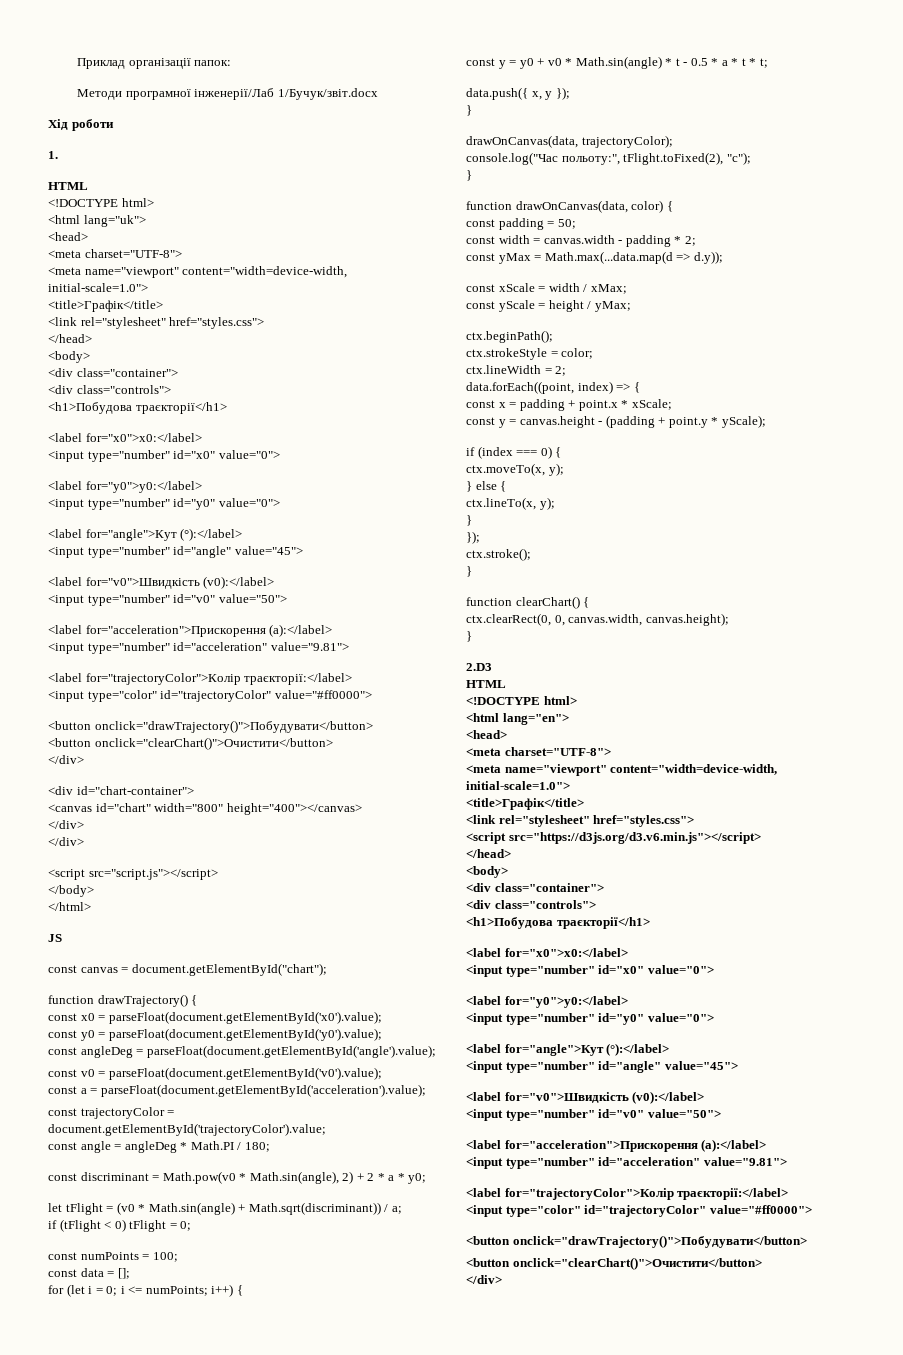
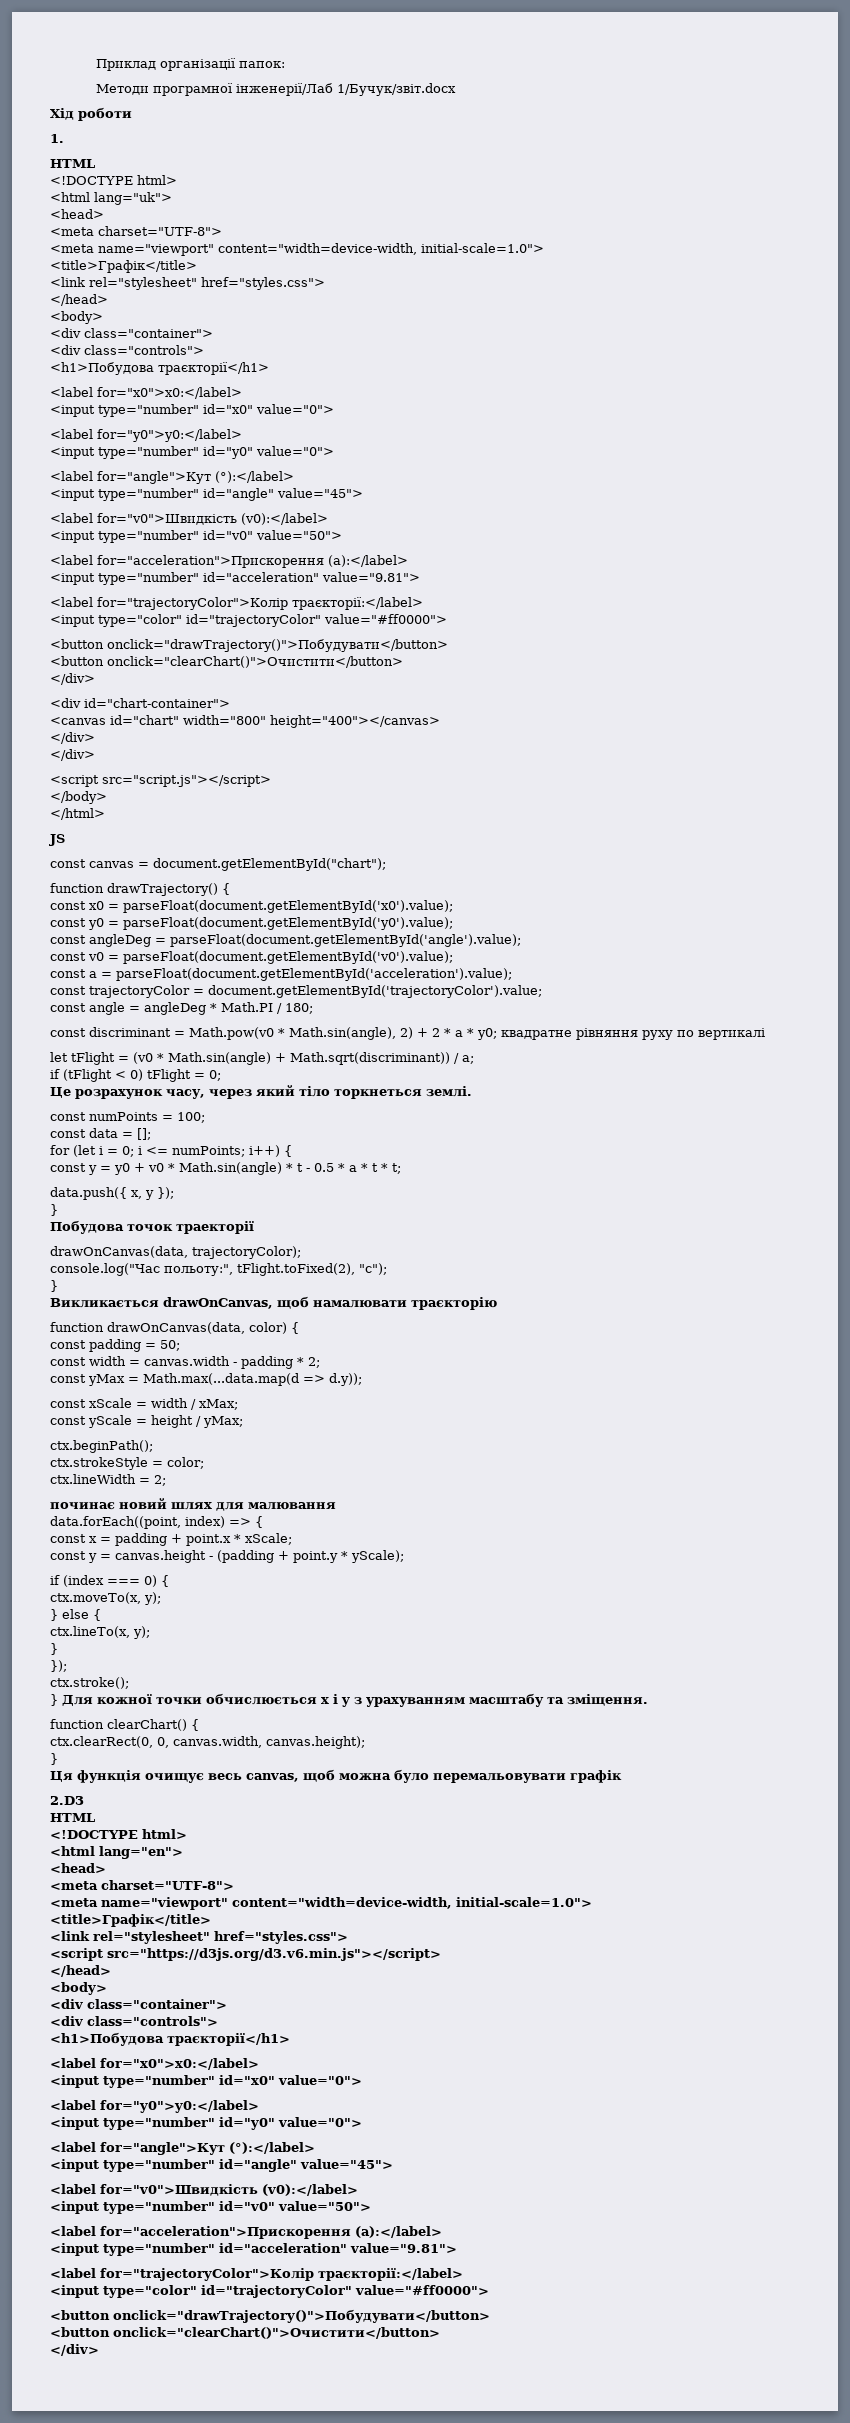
- const discriminant = Math.pow(v0 * Math.sin(angle), 2) + 2 * a * y0;
+ const discriminant = Math.pow(v0 * Math.sin(angle), 2) + 2 * a * y0; квадратне рівняння руху по вертикалі
+ Це розрахунок часу, через який тіло торкнеться землі.
+ Побудова точок траекторії
+ Викликається drawOnCanvas, щоб намалювати траєкторію
+ починає новий шлях для малювання
  ctx.stroke();
- }
+ } Для кожної точки обчислюється x і y з урахуванням масштабу та зміщення.
+ Ця функція очищує весь canvas, щоб можна було перемальовувати графік

